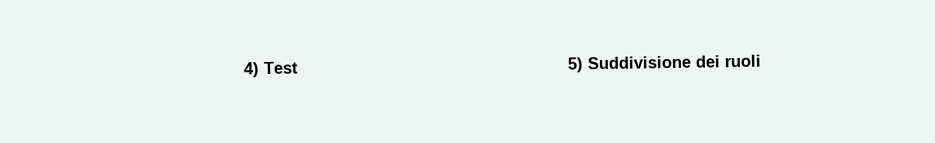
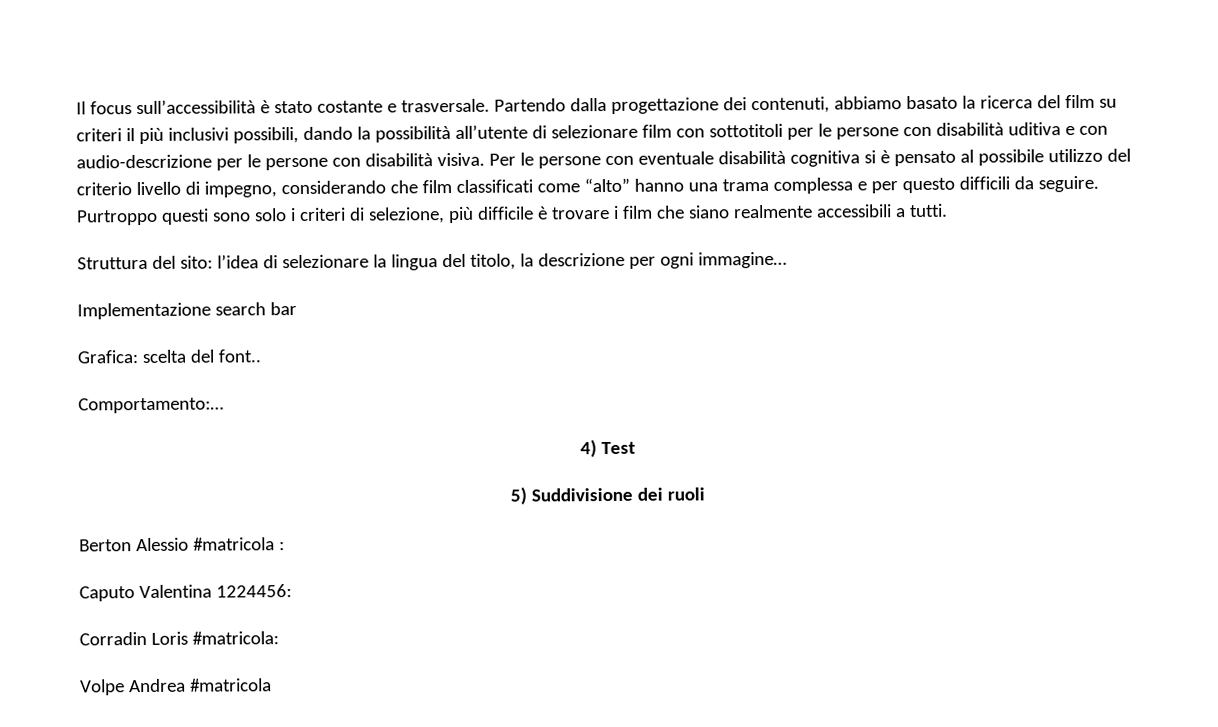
+ Il focus sull’accessibilità è stato costante e trasversale. Partendo dalla progettazione dei contenuti, abbiamo basato la ricerca del film su criteri il più inclusivi possibili, dando la possibilità all’utente di selezionare film con sottotitoli per le persone con disabilità uditiva e con audio-descrizione per le persone con disabilità visiva. Per le persone con eventuale disabilità cognitiva si è pensato al possibile utilizzo del criterio livello di impegno, considerando che film classificati come “alto” hanno una trama complessa e per questo difficili da seguire. Purtroppo questi sono solo i criteri di selezione, più difficile è trovare i film che siano realmente accessibili a tutti.
+ Struttura del sito: l’idea di selezionare la lingua del titolo, la descrizione per ogni immagine…
+ Implementazione search bar
+ Grafica: scelta del font..
+ Comportamento:…
+ Berton Alessio #matricola :
+ Caputo Valentina 1224456:
+ Corradin Loris #matricola:
+ Volpe Andrea #matricola

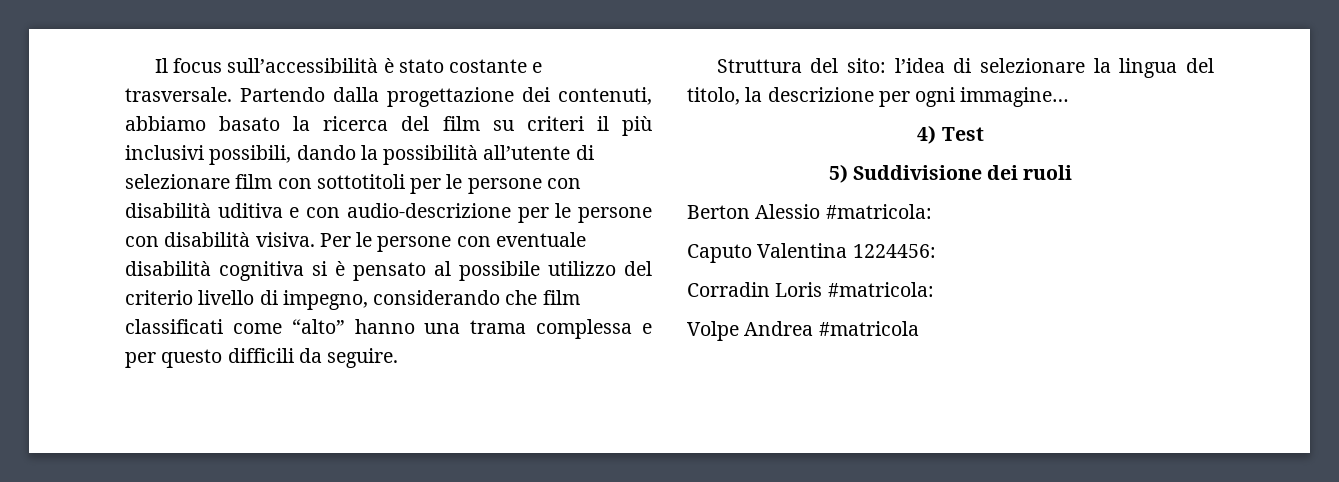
- Purtroppo questi sono solo i criteri di selezione, più difficile è trovare i film che siano realmente accessibili a tutti.
- Implementazione search bar
- Grafica: scelta del font..
- Comportamento:…
- Berton Alessio #matricola :
+ Berton Alessio #matricola:

